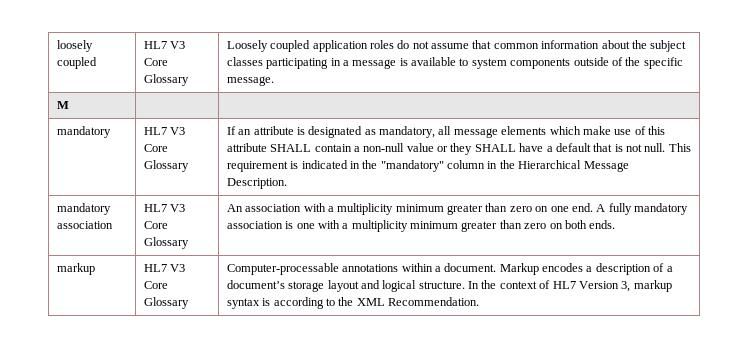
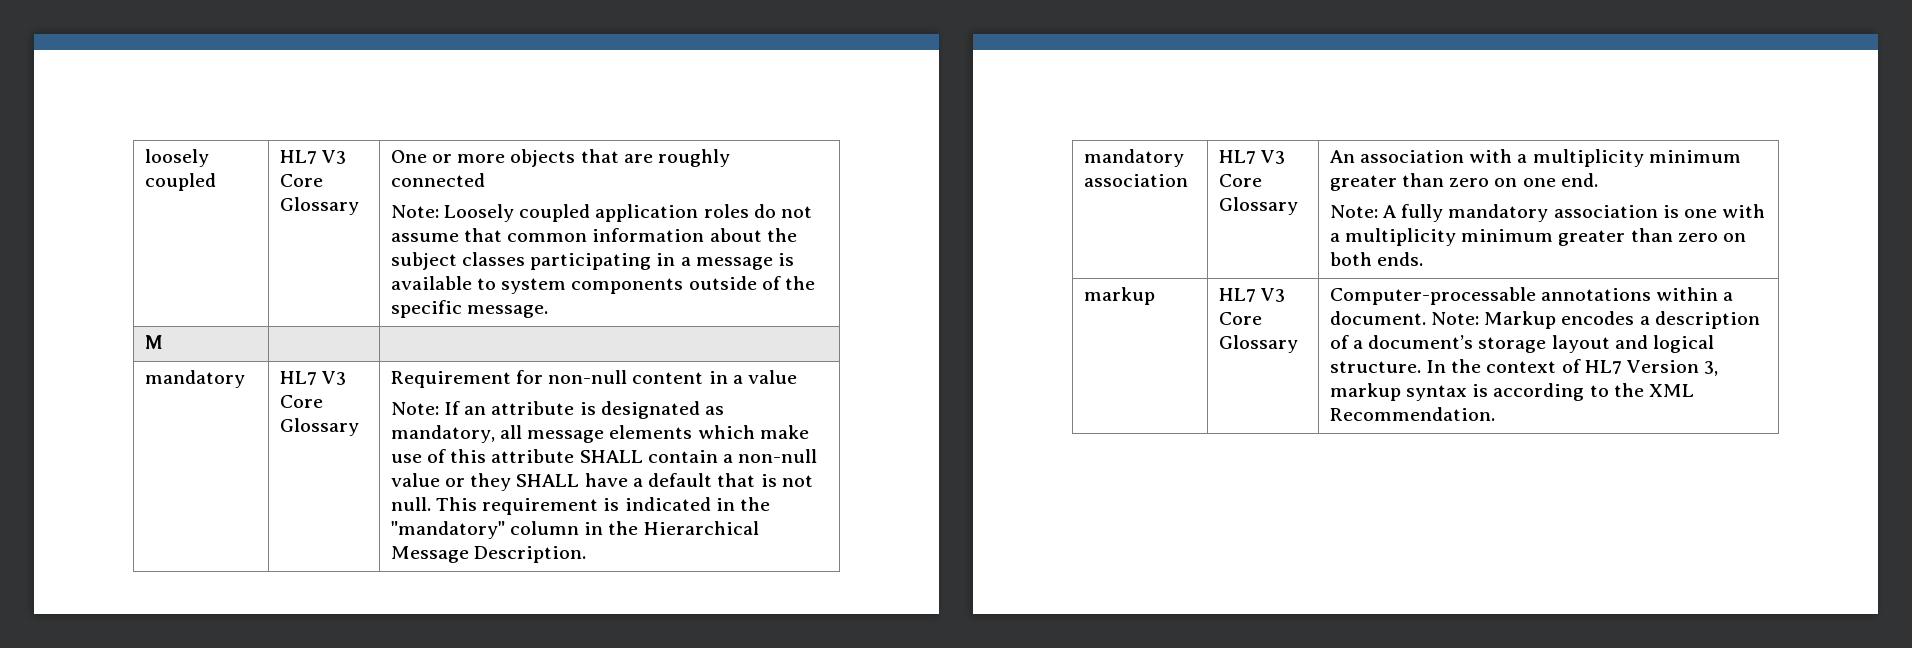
- Loosely coupled application roles do not assume that common information about the subject classes participating in a message is available to system components outside of the specific message.
+ One or more objects that are roughly connected
+ Note: Loosely coupled application roles do not assume that common information about the subject classes participating in a message is available to system components outside of the specific message.
- If an attribute is designated as mandatory, all message elements which make use of this attribute SHALL contain a non-null value or they SHALL have a default that is not null.
+ Requirement for non-null content in a value
+ Note: If an attribute is designated as mandatory, all message elements which make use of this attribute SHALL contain a non-null value or they SHALL have a default that is not null.
- mandatory association | HL7 V3 Core Glossary | An association with a multiplicity minimum greater than zero on one end. A fully mandatory association is one with a multiplicity minimum greater than zero on both ends.
+ mandatory association | HL7 V3 Core Glossary | An association with a multiplicity minimum greater than zero on one end.
+ Note: A fully mandatory association is one with a multiplicity minimum greater than zero on both ends.
- markup | HL7 V3 Core Glossary | Computer-processable annotations within a document. Markup encodes a description of a document’s storage layout and logical structure. In the context of HL7 Version 3, markup syntax is according to the XML Recommendation.
+ markup | HL7 V3 Core Glossary | Computer-processable annotations within a document. Note: Markup encodes a description of a document’s storage layout and logical structure. In the context of HL7 Version 3, markup syntax is according to the XML Recommendation.

